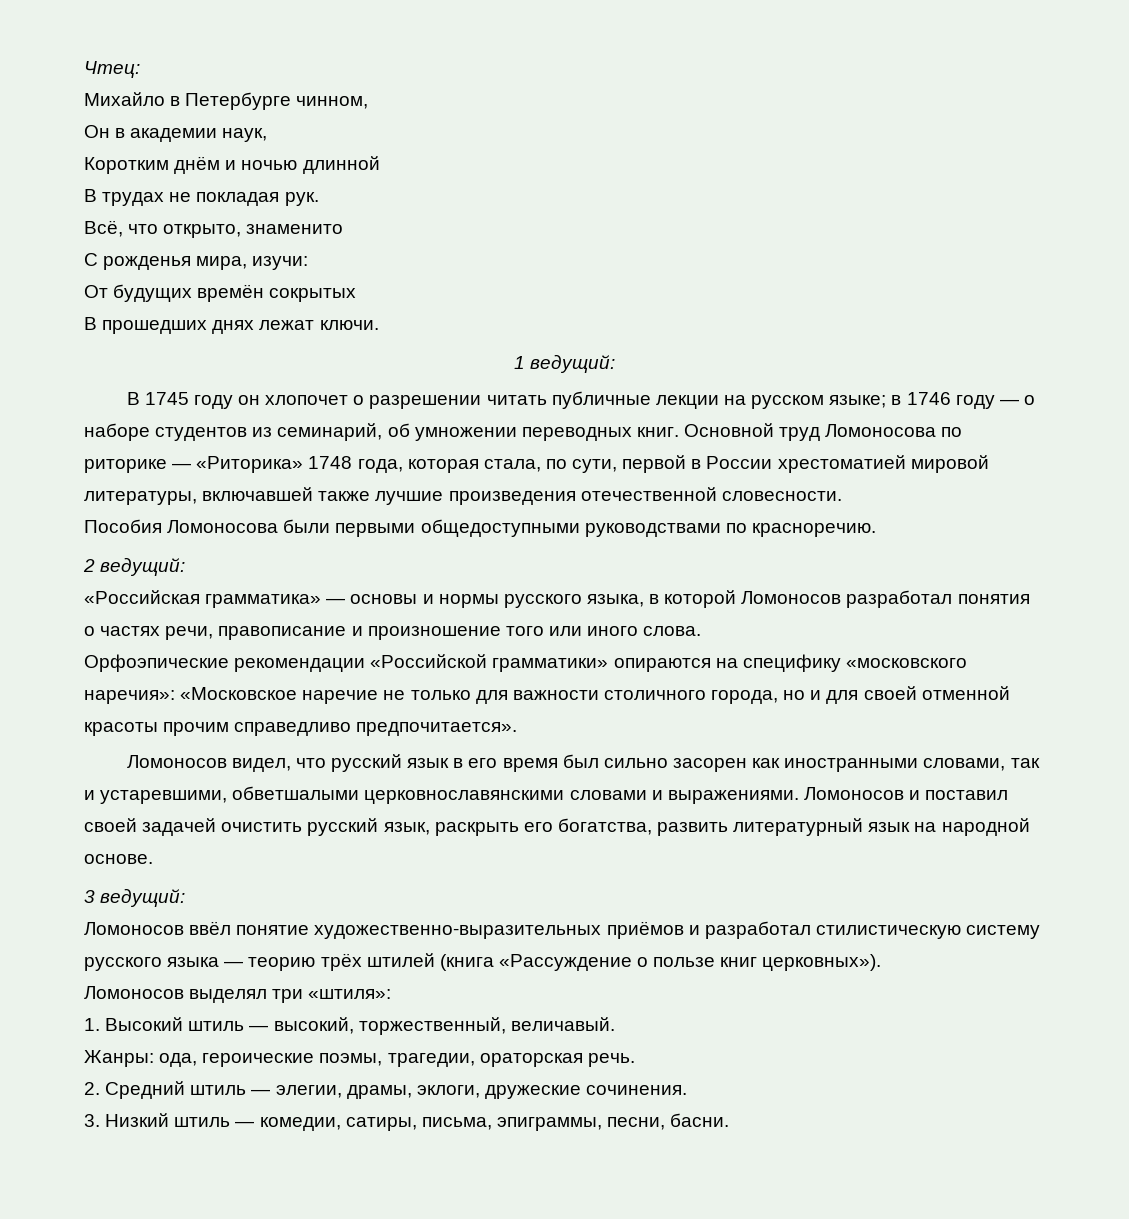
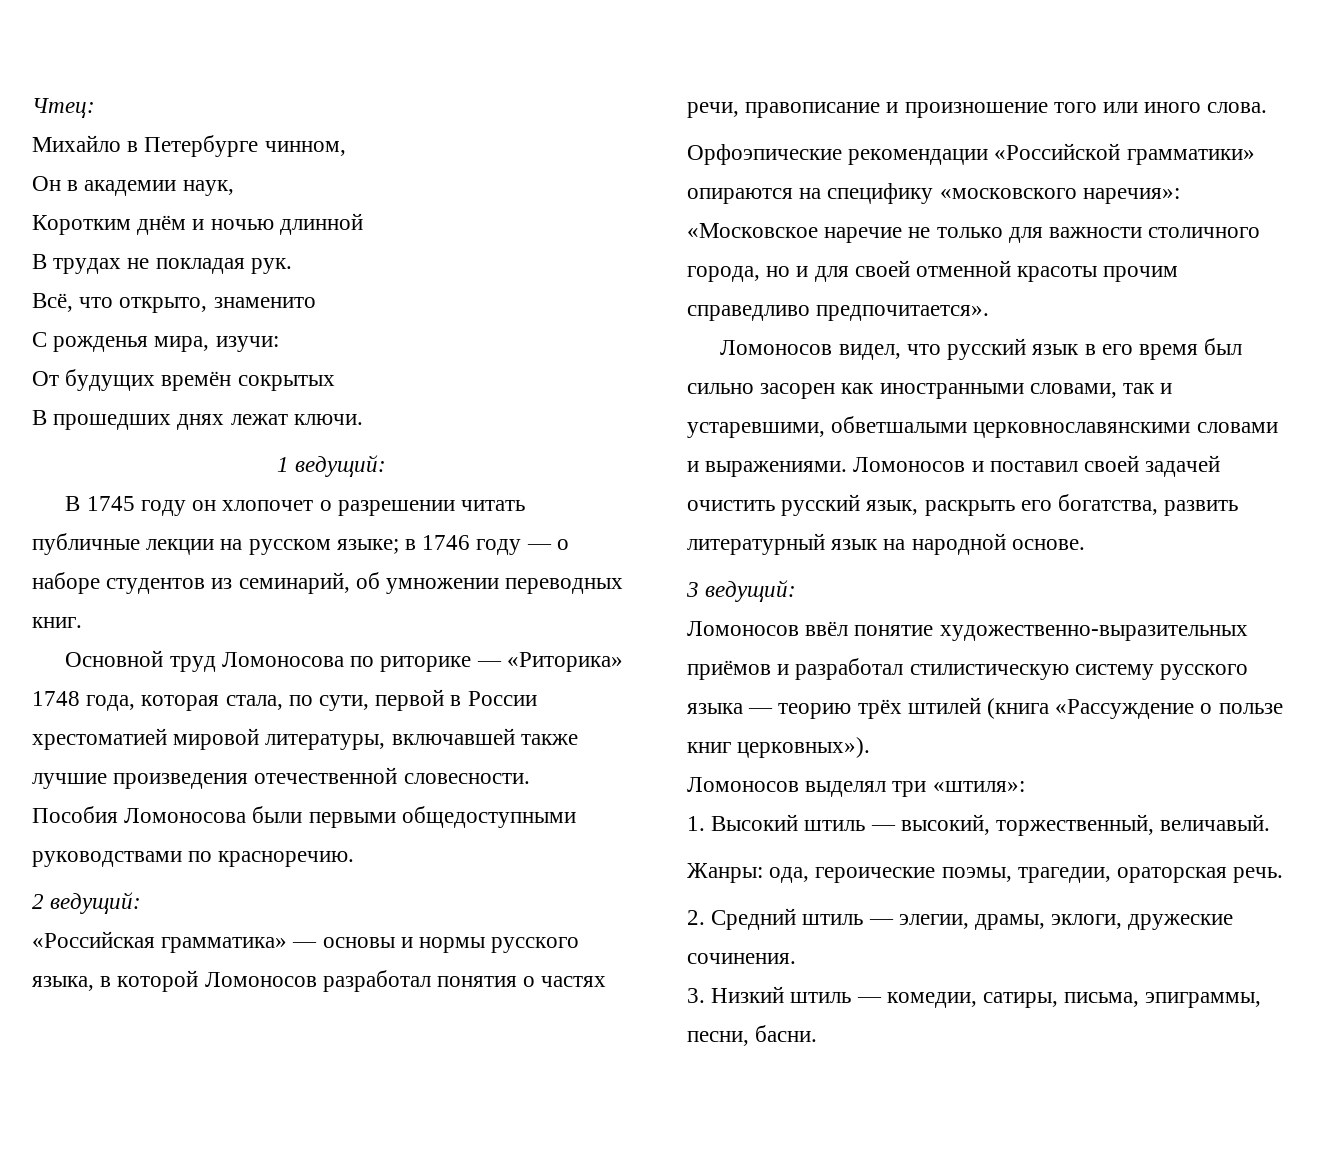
- В 1745 году он хлопочет о разрешении читать публичные лекции на русском языке; в 1746 году — о наборе студентов из семинарий, об умножении переводных книг. Основной труд Ломоносова по риторике — «Риторика» 1748 года, которая стала, по сути, первой в России хрестоматией мировой литературы, включавшей также лучшие произведения отечественной словесности.
+ В 1745 году он хлопочет о разрешении читать публичные лекции на русском языке; в 1746 году — о наборе студентов из семинарий, об умножении переводных книг.
+ Основной труд Ломоносова по риторике — «Риторика» 1748 года, которая стала, по сути, первой в России хрестоматией мировой литературы, включавшей также лучшие произведения отечественной словесности.

